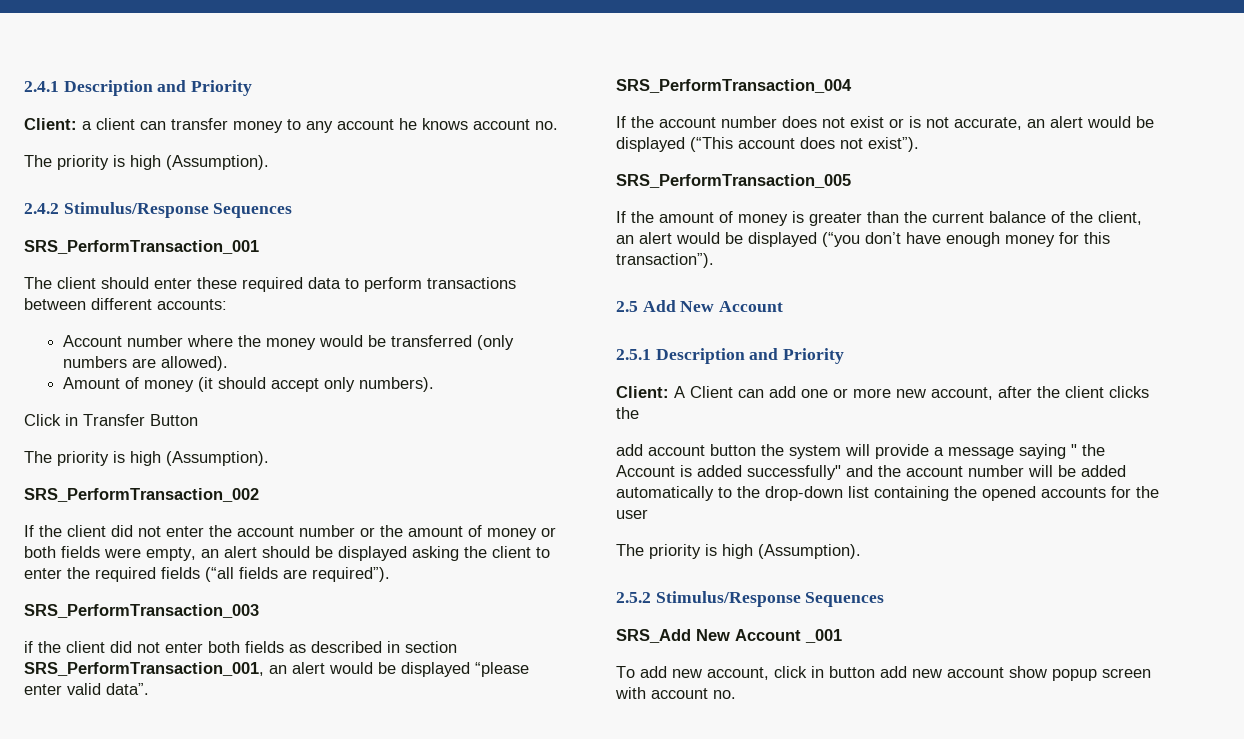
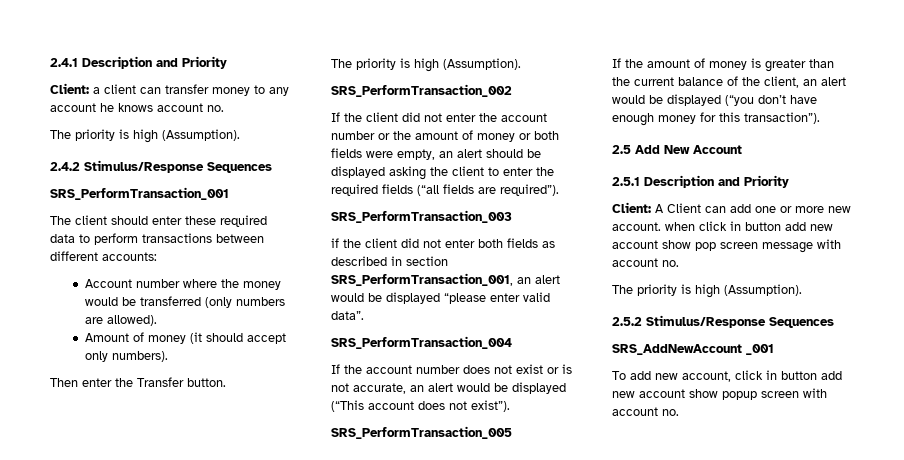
- Click in Transfer Button
+ Then enter the Transfer button.
- Client: A Client can add one or more new account, after the client clicks the
- add account button the system will provide a message saying " the Account is added successfully" and the account number will be added automatically to the drop-down list containing the opened accounts for the user
+ Client: A Client can add one or more new account. when click in button add new account show pop screen message with account no.
- SRS_Add New Account _001
+ SRS_AddNewAccount _001

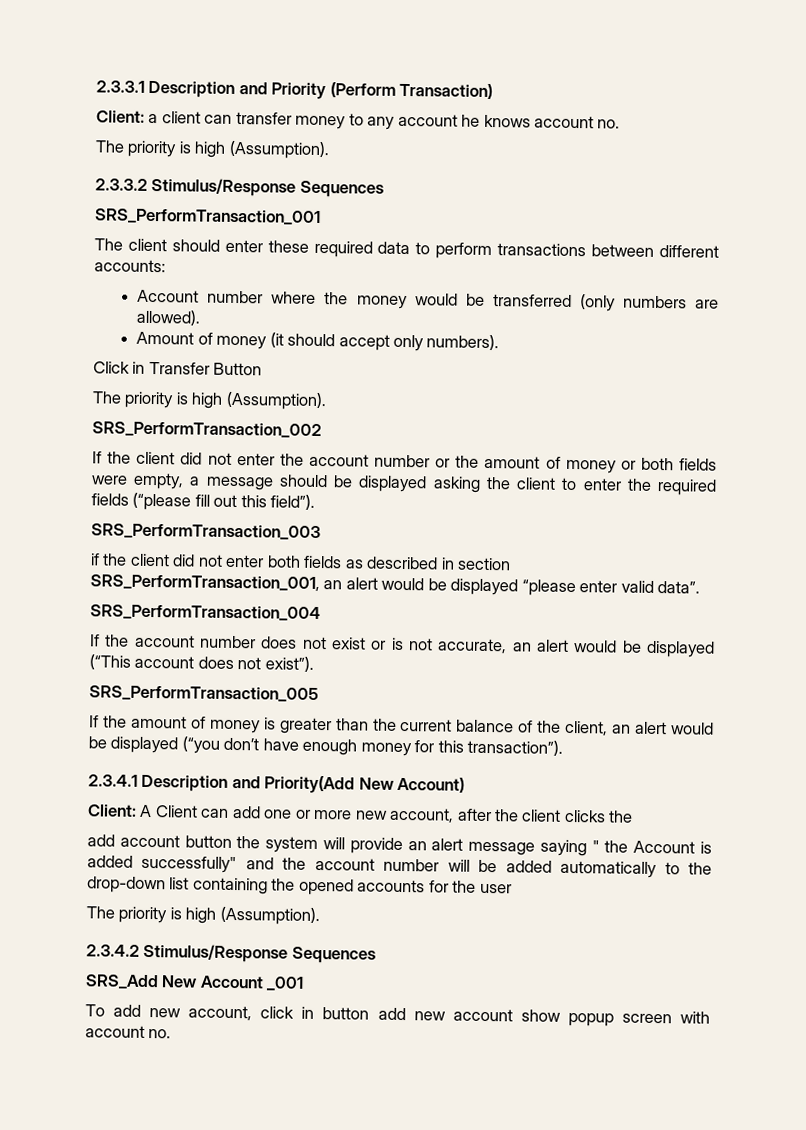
- 2.4.1 Description and Priority
+ 2.3.3.1 Description and Priority (Perform Transaction)
- 2.4.2 Stimulus/Response Sequences
+ 2.3.3.2 Stimulus/Response Sequences
- Then enter the Transfer button.
+ Click in Transfer Button
- If the client did not enter the account number or the amount of money or both fields were empty, an alert should be displayed asking the client to enter the required fields (“all fields are required”).
+ If the client did not enter the account number or the amount of money or both fields were empty, a message should be displayed asking the client to enter the required fields (“please fill out this field”).
- 2.5 Add New Account
- 2.5.1 Description and Priority
+ 2.3.4.1 Description and Priority(Add New Account)
- Client: A Client can add one or more new account. when click in button add new account show pop screen message with account no.
+ Client: A Client can add one or more new account, after the client clicks the
+ add account button the system will provide an alert message saying " the Account is added successfully" and the account number will be added automatically to the drop-down list containing the opened accounts for the user
  The priority is high (Assumption).
- 2.5.2 Stimulus/Response Sequences
- SRS_AddNewAccount _001
+ 2.3.4.2 Stimulus/Response Sequences
+ SRS_Add New Account _001

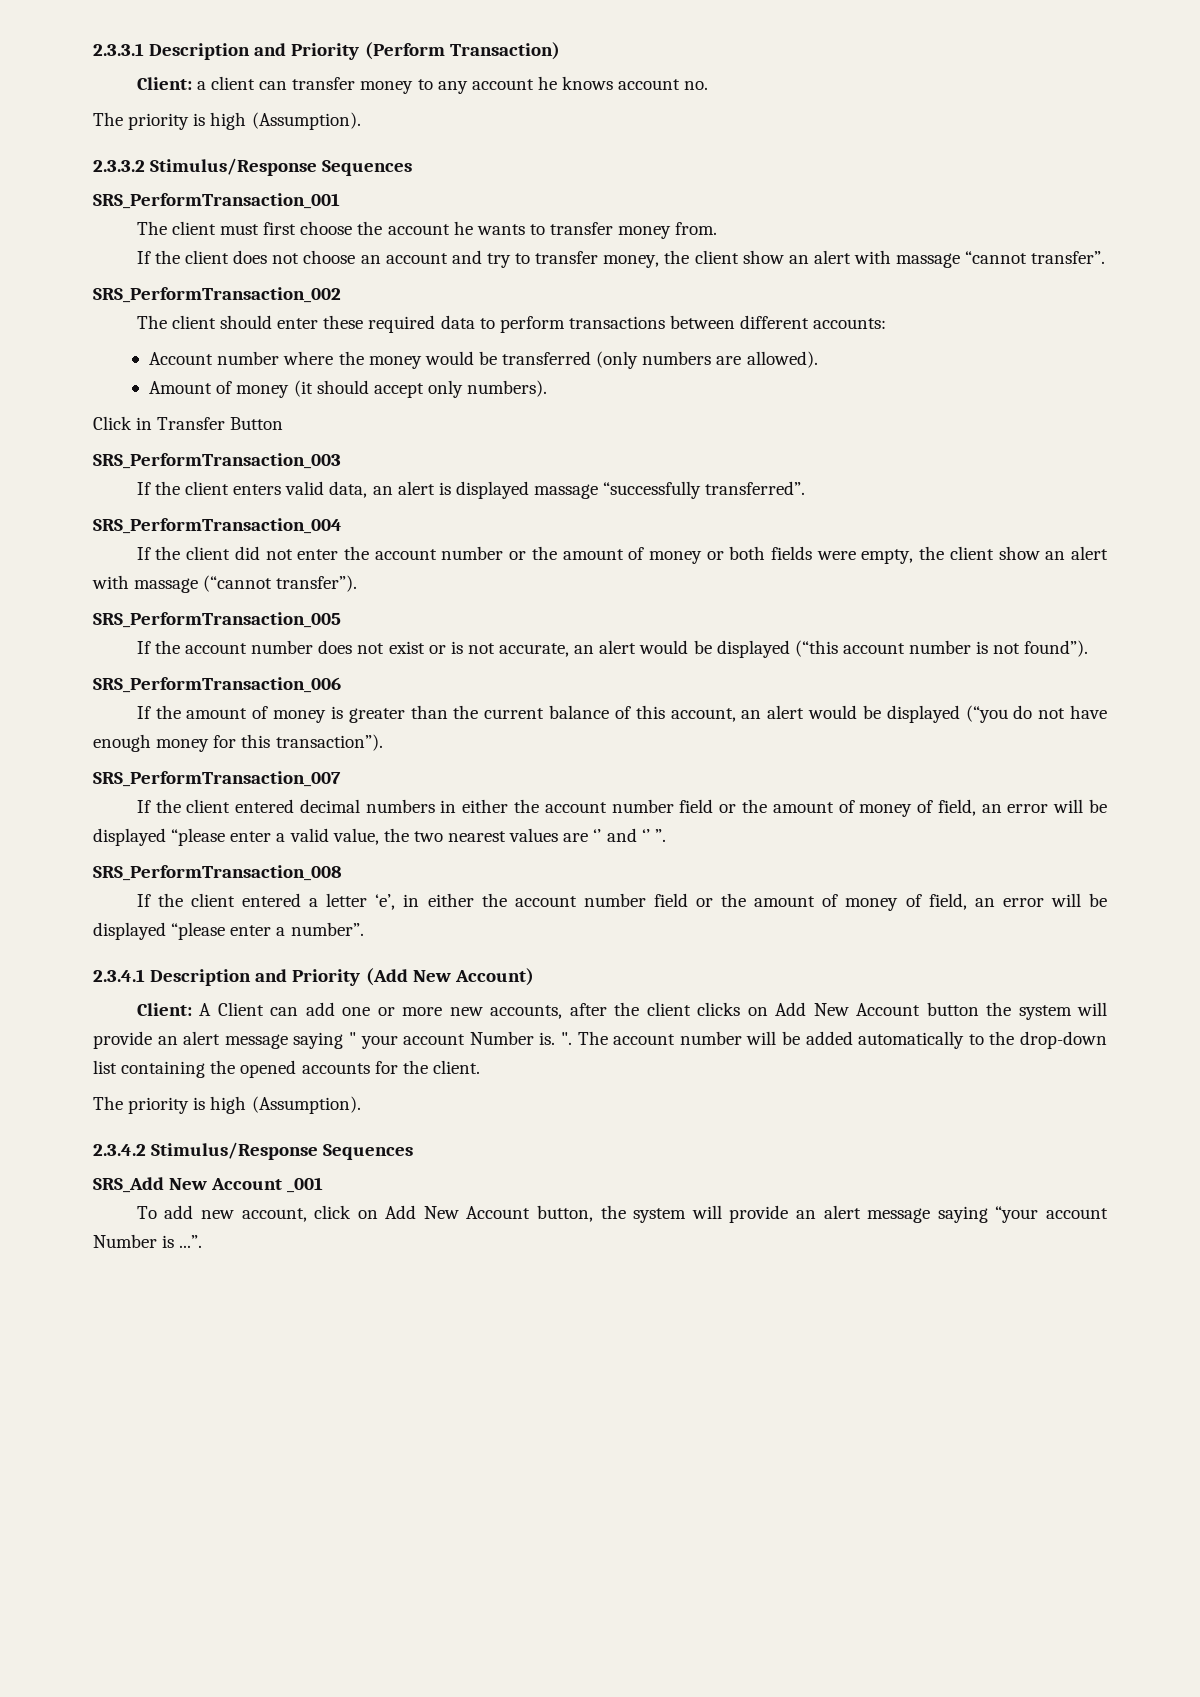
+ The client must first choose the account he wants to transfer money from.
+ If the client does not choose an account and try to transfer money, the client show an alert with massage “cannot transfer”.
+ SRS_PerformTransaction_002
  Click in Transfer Button
- The priority is high (Assumption).
- SRS_PerformTransaction_002
+ SRS_PerformTransaction_003
+ If the client enters valid data, an alert is displayed massage “successfully transferred”.
+ SRS_PerformTransaction_004
- If the client did not enter the account number or the amount of money or both fields were empty, a message should be displayed asking the client to enter the required fields (“please fill out this field”).
- SRS_PerformTransaction_003
- if the client did not enter both fields as described in section SRS_PerformTransaction_001, an alert would be displayed “please enter valid data”.
- SRS_PerformTransaction_004
+ If the client did not enter the account number or the amount of money or both fields were empty, the client show an alert with massage (“cannot transfer”).
+ SRS_PerformTransaction_005
- If the account number does not exist or is not accurate, an alert would be displayed (“This account does not exist”).
- SRS_PerformTransaction_005
+ If the account number does not exist or is not accurate, an alert would be displayed (“this account number is not found”).
+ SRS_PerformTransaction_006
- If the amount of money is greater than the current balance of the client, an alert would be displayed (“you don’t have enough money for this transaction”).
+ If the amount of money is greater than the current balance of this account, an alert would be displayed (“you do not have enough money for this transaction”).
+ SRS_PerformTransaction_007
+ If the client entered decimal numbers in either the account number field or the amount of money of field, an error will be displayed “please enter a valid value, the two nearest values are ‘’ and ‘’ ”.
+ SRS_PerformTransaction_008
+ If the client entered a letter ‘e’, in either the account number field or the amount of money of field, an error will be displayed “please enter a number”.
- 2.3.4.1 Description and Priority(Add New Account)
+ 2.3.4.1 Description and Priority (Add New Account)
- Client: A Client can add one or more new account, after the client clicks the
- add account button the system will provide an alert message saying " the Account is added successfully" and the account number will be added automatically to the drop-down list containing the opened accounts for the user
+ Client: A Client can add one or more new accounts, after the client clicks on Add New Account button the system will provide an alert message saying " your account Number is. ". The account number will be added automatically to the drop-down list containing the opened accounts for the client.
- To add new account, click in button add new account show popup screen with account no.
+ To add new account, click on Add New Account button, the system will provide an alert message saying “your account Number is ...”.

